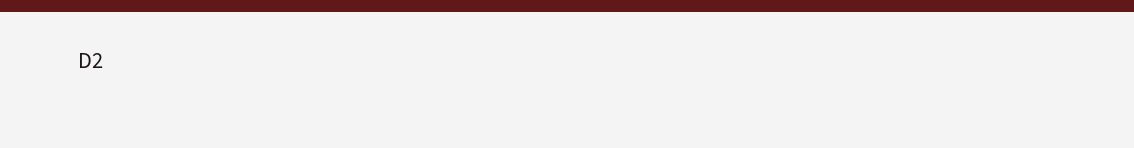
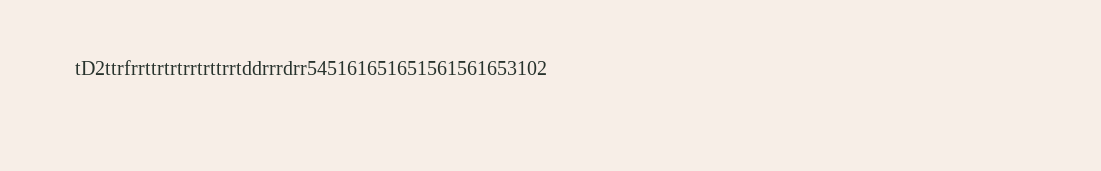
- D2
+ tD2ttrfrrttrtrtrrtrttrrtddrrrdrr545161651651561561653102

